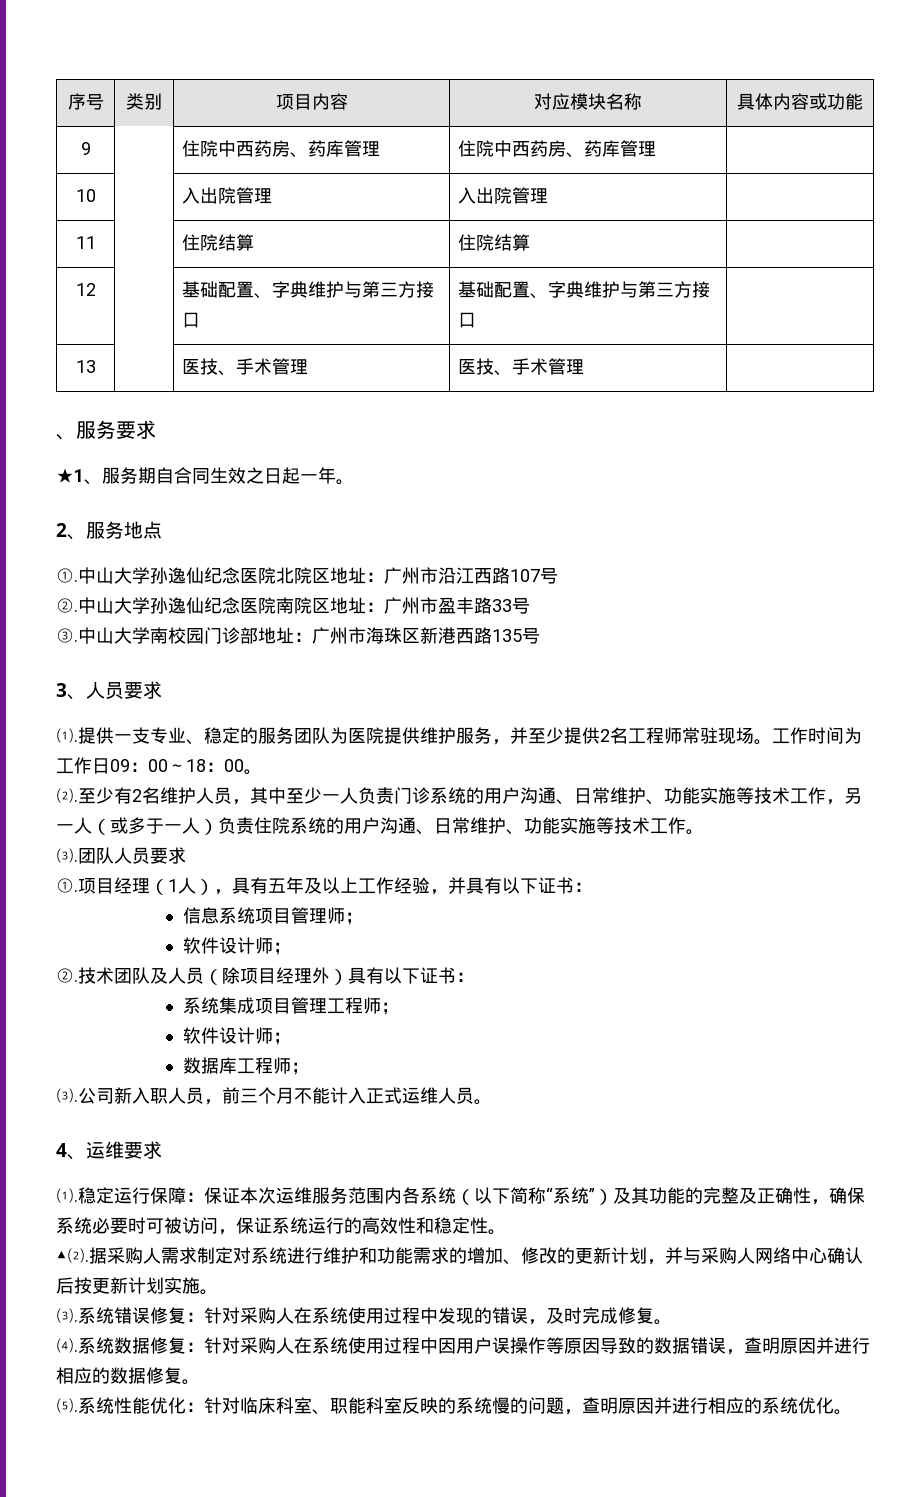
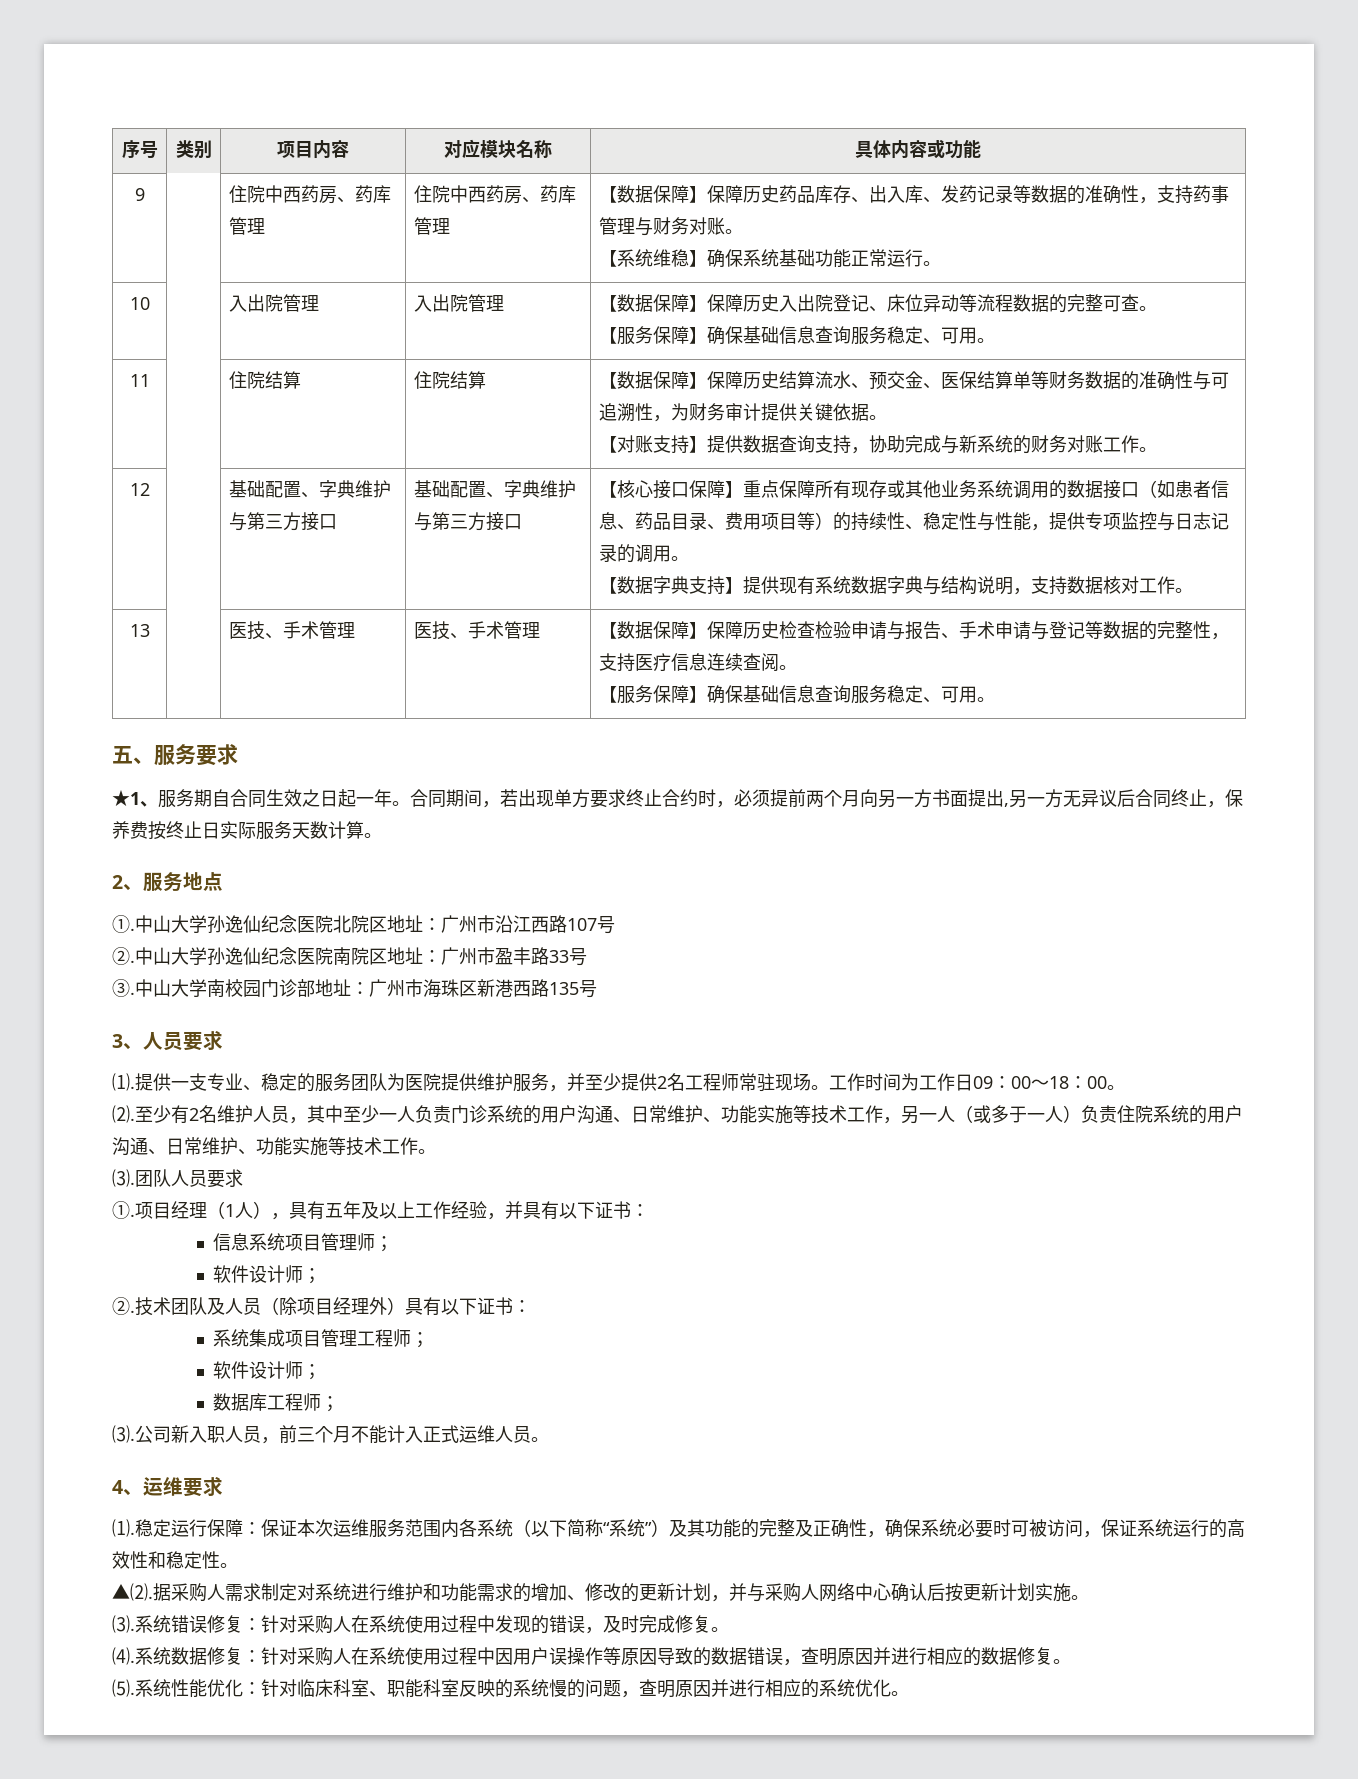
+ 【数据保障】保障历史药品库存、出入库、发药记录等数据的准确性，支持药事管理与财务对账。
+ 【系统维稳】确保系统基础功能正常运行。
- 10 | | 入出院管理 | 入出院管理 |
+ 10 | | 入出院管理 | 入出院管理 | 【数据保障】保障历史入出院登记、床位异动等流程数据的完整可查。
+ 【服务保障】确保基础信息查询服务稳定、可用。
+ 【数据保障】保障历史结算流水、预交金、医保结算单等财务数据的准确性与可追溯性，为财务审计提供关键依据。
+ 【对账支持】提供数据查询支持，协助完成与新系统的财务对账工作。
+ 【核心接口保障】重点保障所有现存或其他业务系统调用的数据接口（如患者信息、药品目录、费用项目等）的持续性、稳定性与性能，提供专项监控与日志记录的调用。
+ 【数据字典支持】提供现有系统数据字典与结构说明，支持数据核对工作。
- 、服务要求
+ 【数据保障】保障历史检查检验申请与报告、手术申请与登记等数据的完整性，支持医疗信息连续查阅。
+ 【服务保障】确保基础信息查询服务稳定、可用。
+ 五、服务要求
+ 合同期间，若出现单方要求终止合约时，必须提前两个月向另一方书面提出,另一方无异议后合同终止，保养费按终止日实际服务天数计算。

